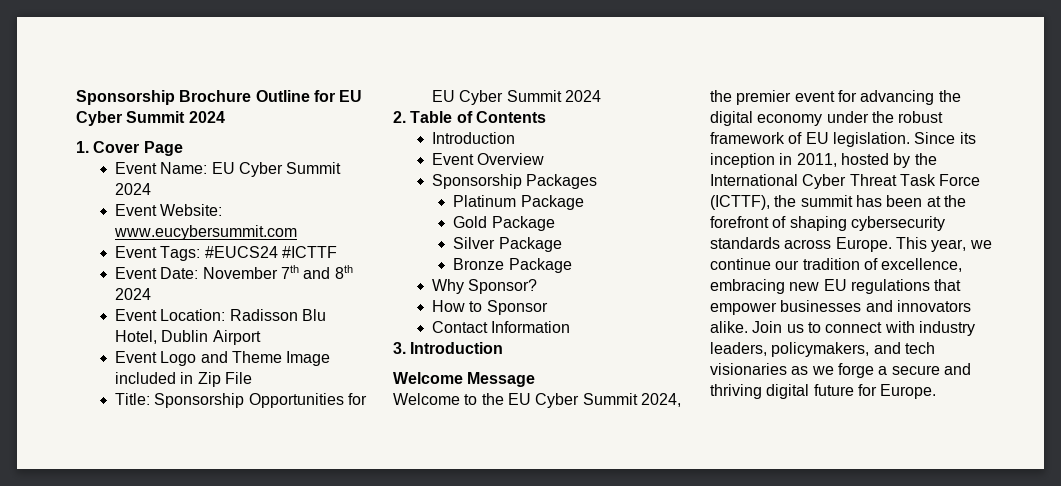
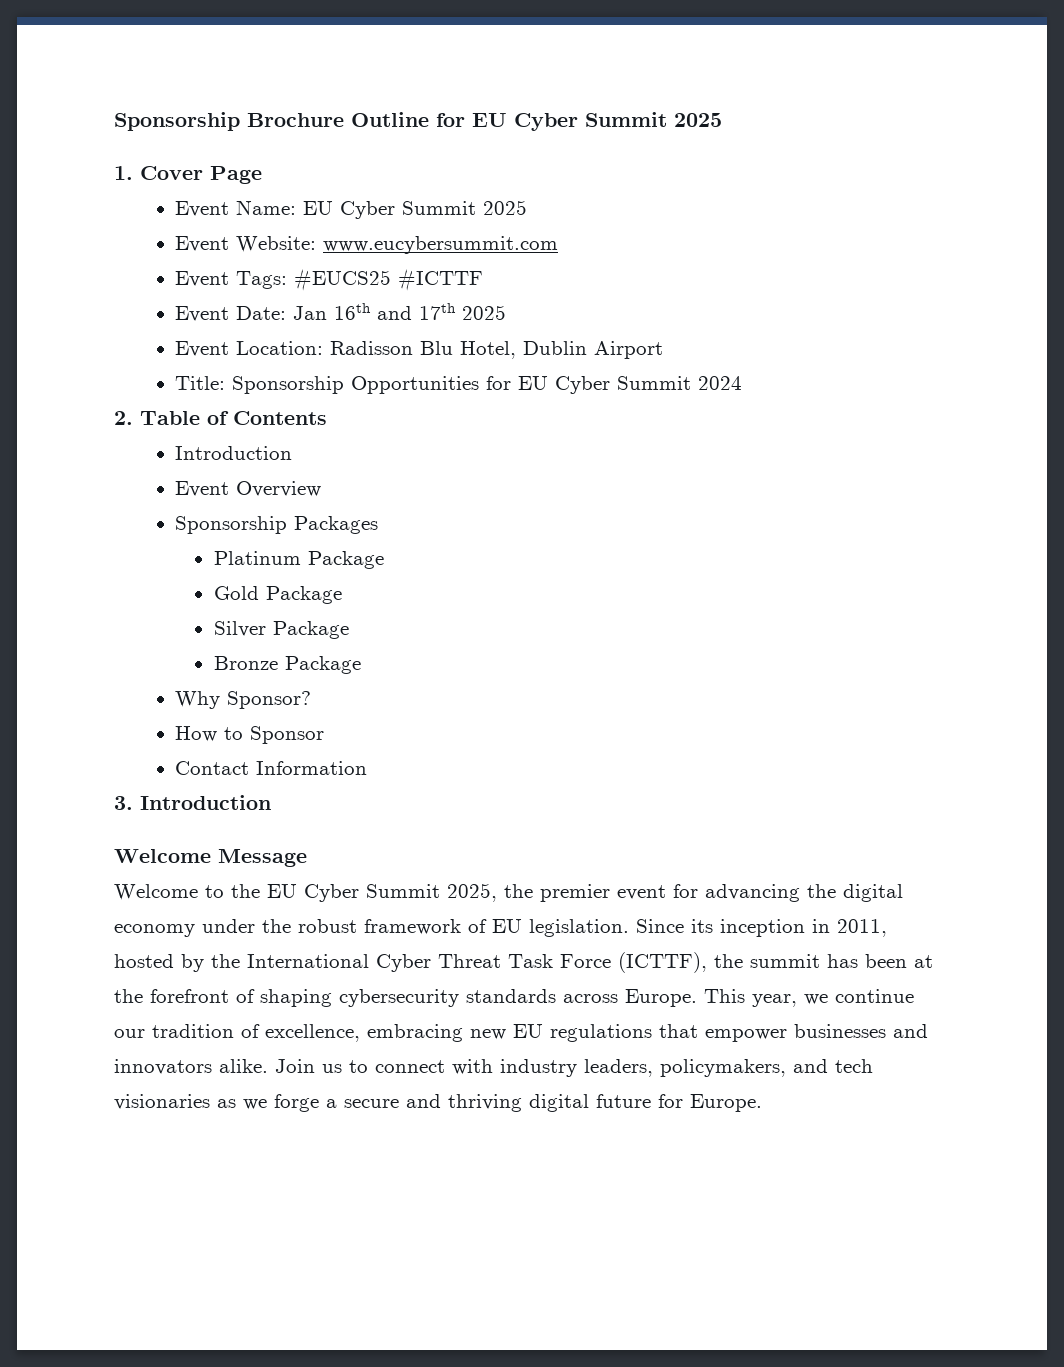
- Sponsorship Brochure Outline for EU Cyber Summit 2024
+ Sponsorship Brochure Outline for EU Cyber Summit 2025
- Event Name: EU Cyber Summit 2024
+ Event Name: EU Cyber Summit 2025
- Event Tags: #EUCS24 #ICTTF
+ Event Tags: #EUCS25 #ICTTF
- Event Date: November 7th and 8th 2024
+ Event Date: Jan 16th and 17th 2025
- Event Logo and Theme Image included in Zip File
- Welcome to the EU Cyber Summit 2024, the premier event for advancing the digital economy under the robust framework of EU legislation.
+ Welcome to the EU Cyber Summit 2025, the premier event for advancing the digital economy under the robust framework of EU legislation.

